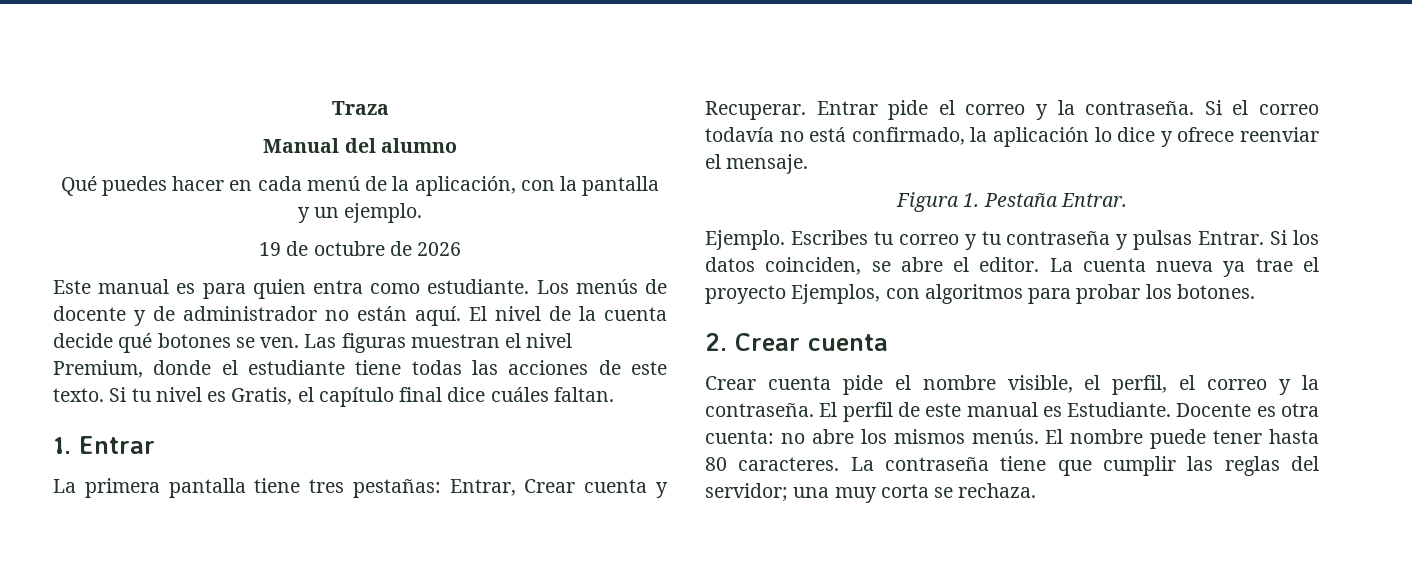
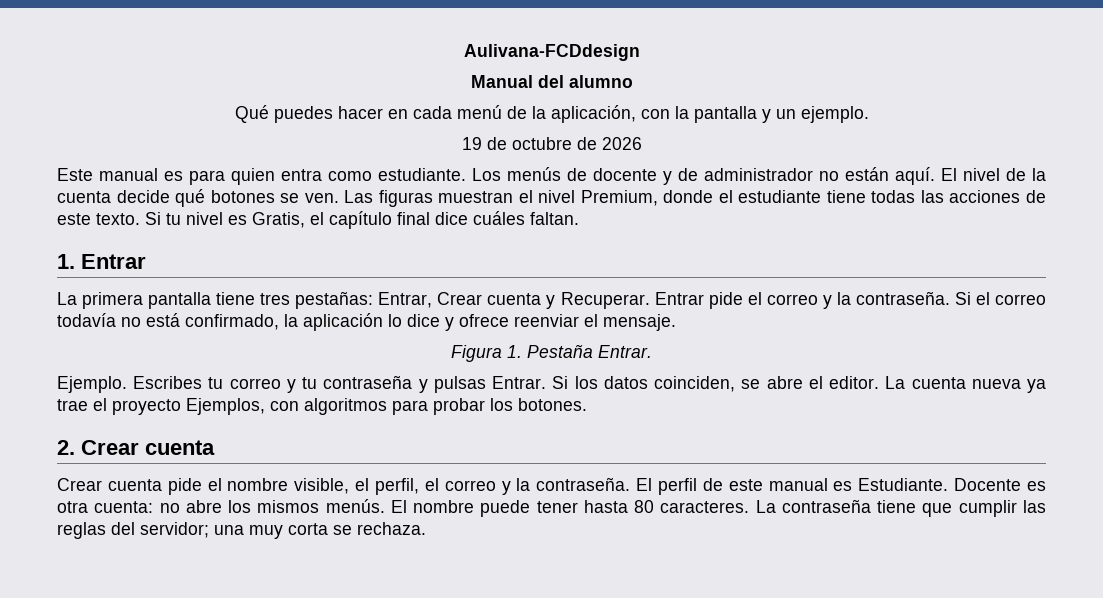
- Traza
+ Aulivana-FCDdesign

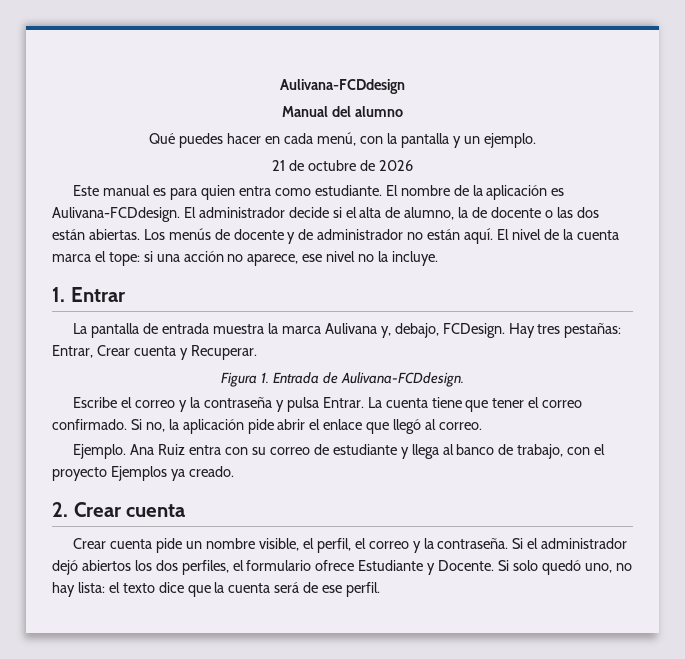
- Qué puedes hacer en cada menú de la aplicación, con la pantalla y un ejemplo.
+ Qué puedes hacer en cada menú, con la pantalla y un ejemplo.
- 19 de octubre de 2026
+ 21 de octubre de 2026
+ El nombre de la aplicación es Aulivana-FCDdesign. El administrador decide si el alta de alumno, la de docente o las dos están abiertas.
- El nivel de la cuenta decide qué botones se ven. Las figuras muestran el nivel Premium, donde el estudiante tiene todas las acciones de este texto. Si tu nivel es Gratis, el capítulo final dice cuáles faltan.
+ El nivel de la cuenta marca el tope: si una acción no aparece, ese nivel no la incluye.
  1. Entrar
- La primera pantalla tiene tres pestañas: Entrar, Crear cuenta y Recuperar. Entrar pide el correo y la contraseña. Si el correo todavía no está confirmado, la aplicación lo dice y ofrece reenviar el mensaje.
- Figura 1. Pestaña Entrar.
- Ejemplo. Escribes tu correo y tu contraseña y pulsas Entrar. Si los datos coinciden, se abre el editor. La cuenta nueva ya trae el proyecto Ejemplos, con algoritmos para probar los botones.
+ La pantalla de entrada muestra la marca Aulivana y, debajo, FCDesign. Hay tres pestañas: Entrar, Crear cuenta y Recuperar.
+ Figura 1. Entrada de Aulivana-FCDdesign.
+ Escribe el correo y la contraseña y pulsa Entrar. La cuenta tiene que tener el correo confirmado. Si no, la aplicación pide abrir el enlace que llegó al correo.
+ Ejemplo. Ana Ruiz entra con su correo de estudiante y llega al banco de trabajo, con el proyecto Ejemplos ya creado.
- Crear cuenta pide el nombre visible, el perfil, el correo y la contraseña.
+ Crear cuenta pide un nombre visible, el perfil, el correo y la contraseña.
- El perfil de este manual es Estudiante. Docente es otra cuenta: no abre los mismos menús. El nombre puede tener hasta 80 caracteres. La contraseña tiene que cumplir las reglas del servidor; una muy corta se rechaza.
+ Si el administrador dejó abiertos los dos perfiles, el formulario ofrece Estudiante y Docente. Si solo quedó uno, no hay lista: el texto dice que la cuenta será de ese perfil.

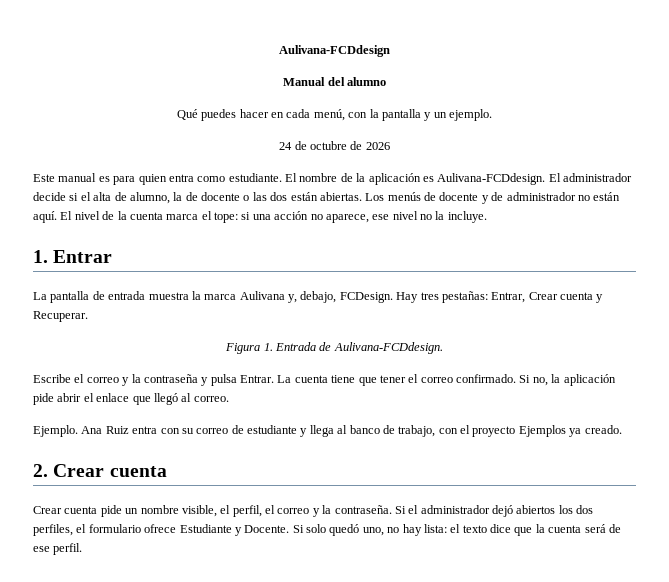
- 21 de octubre de 2026
+ 24 de octubre de 2026

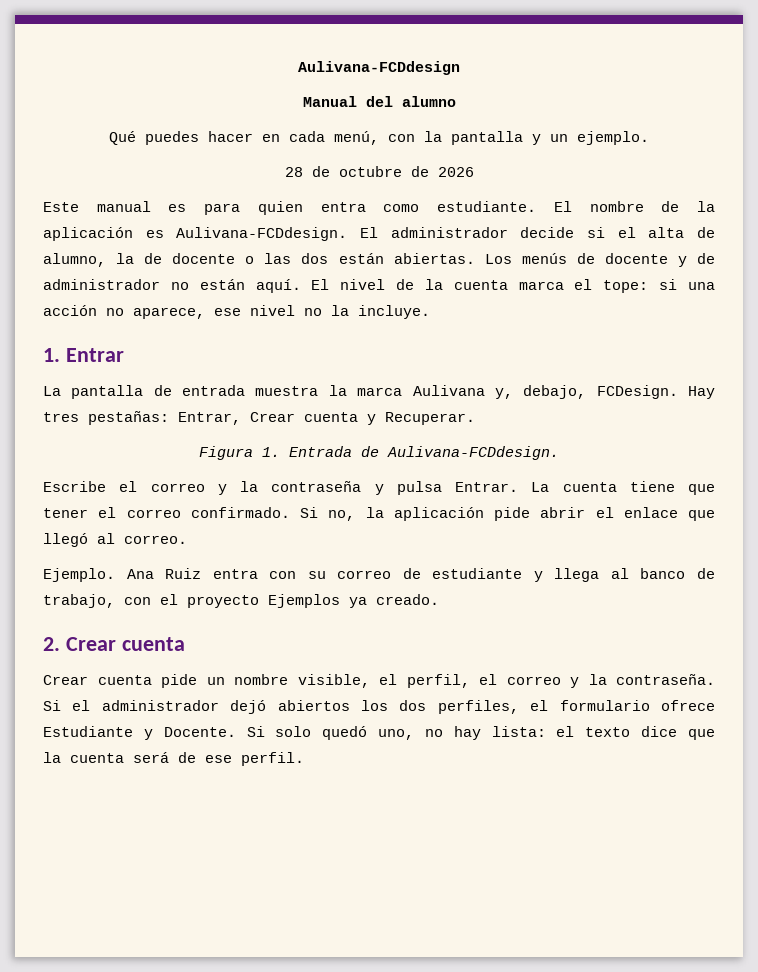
- 24 de octubre de 2026
+ 28 de octubre de 2026

